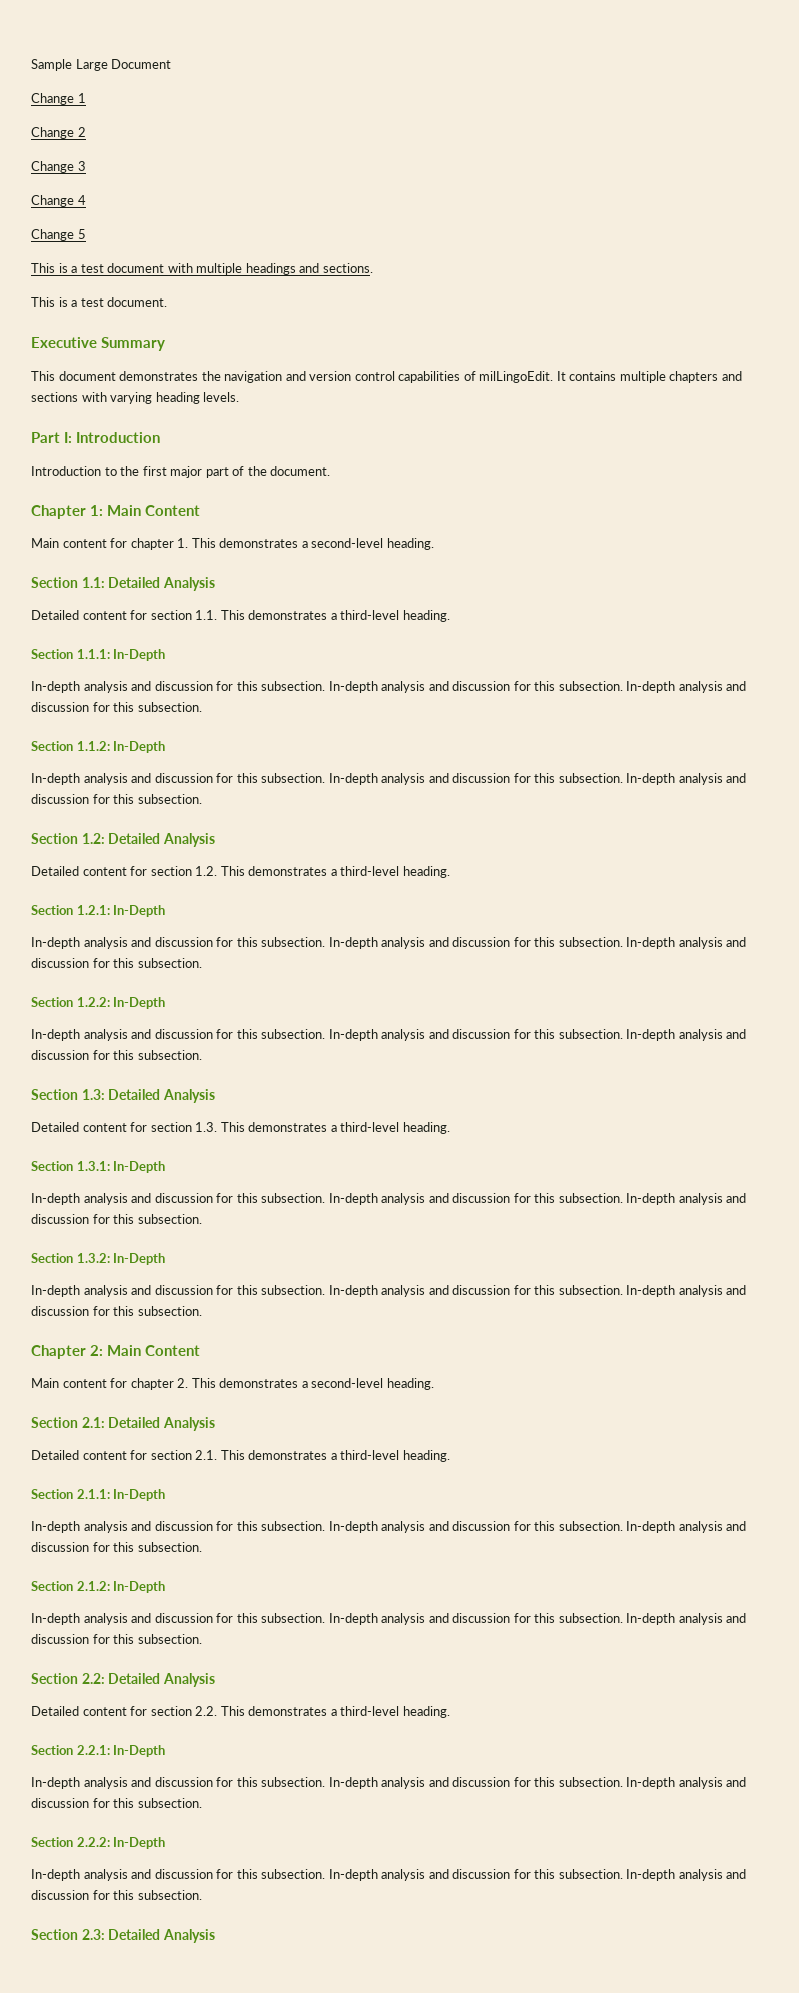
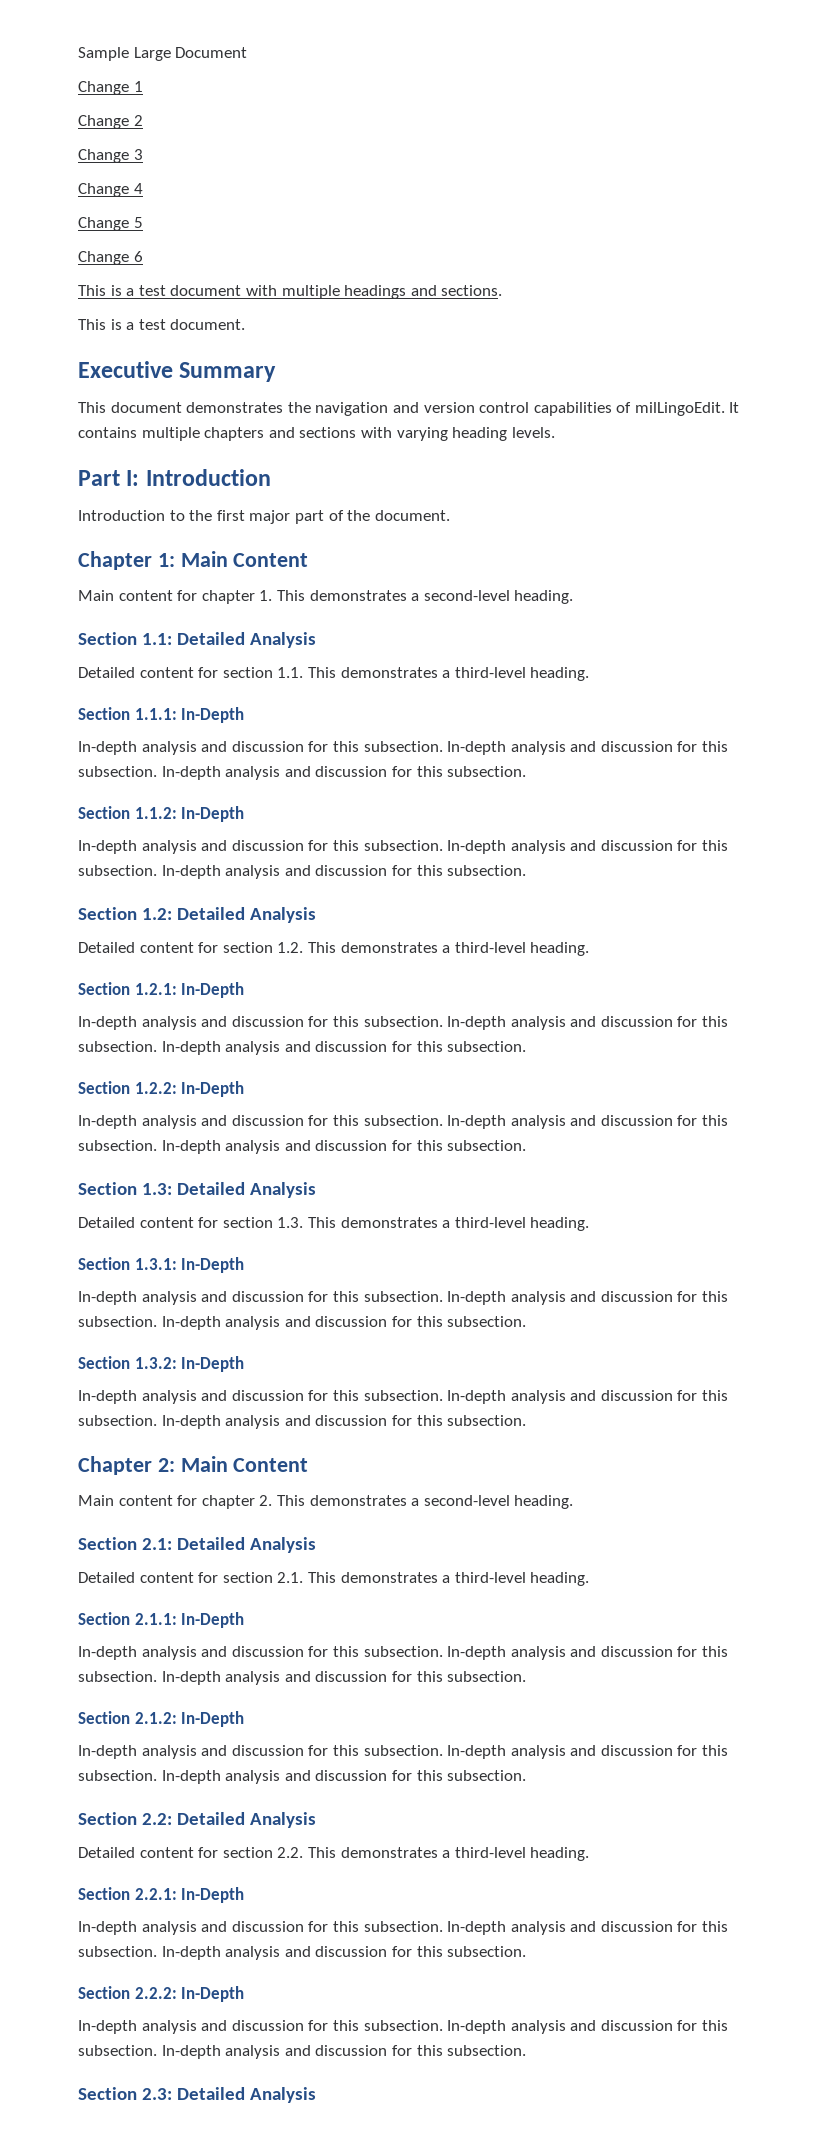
+ Change 6

